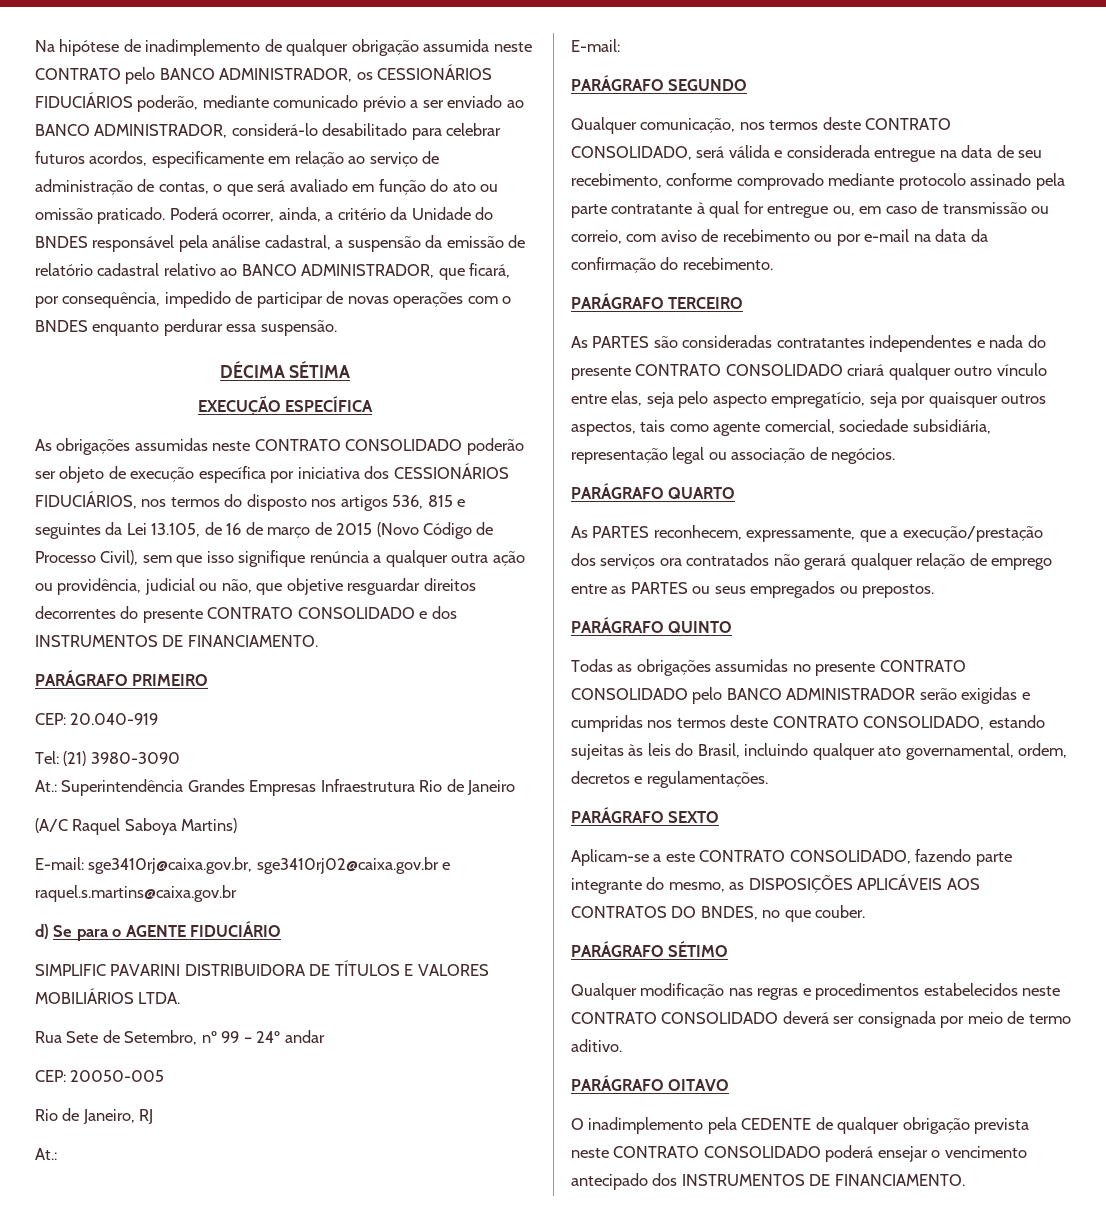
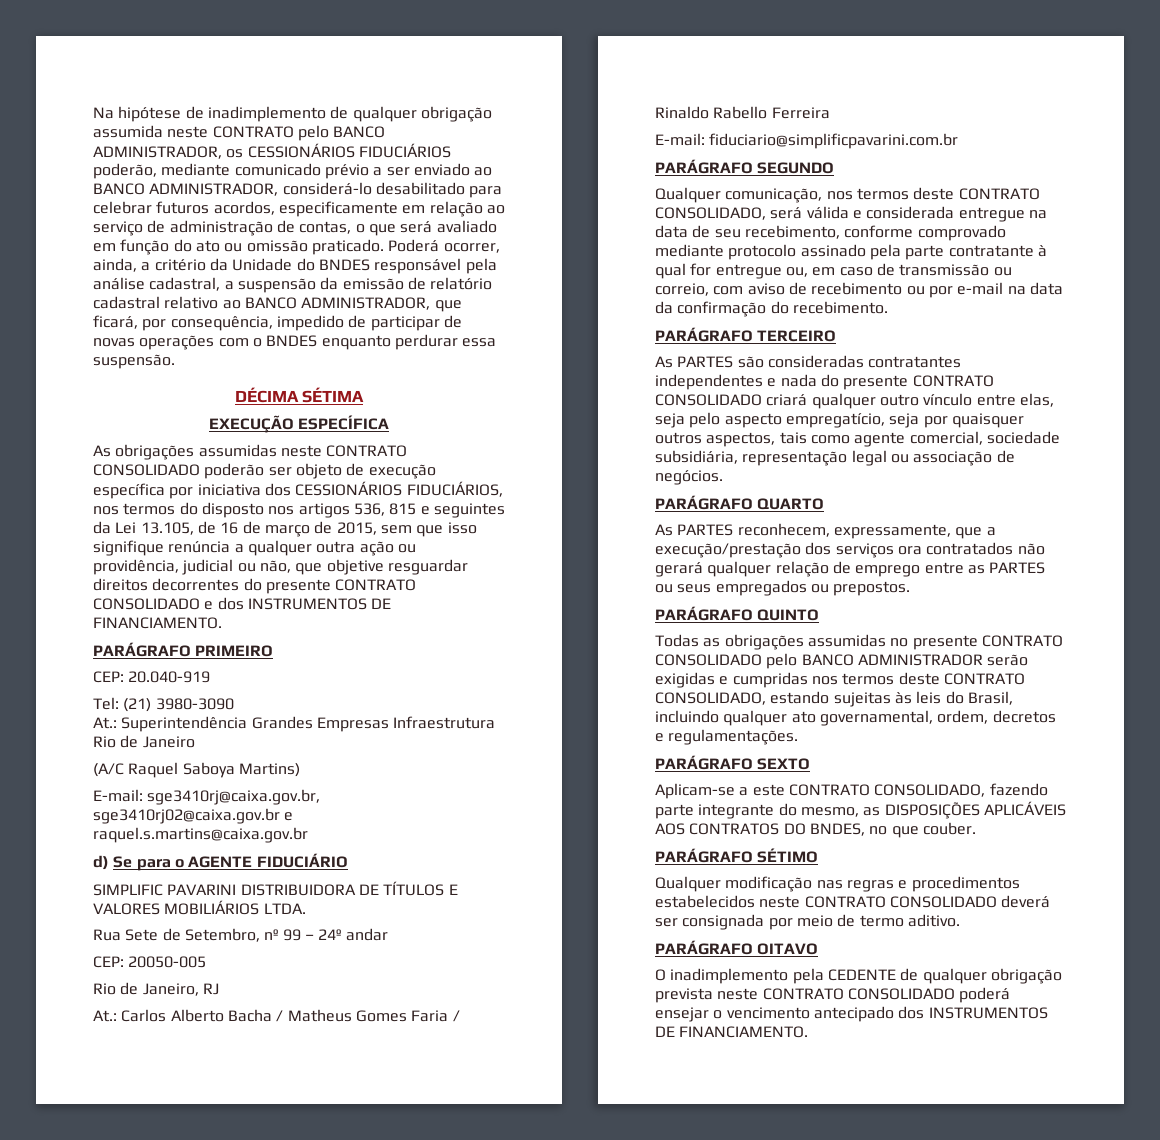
- As obrigações assumidas neste CONTRATO CONSOLIDADO poderão ser objeto de execução específica por iniciativa dos CESSIONÁRIOS FIDUCIÁRIOS, nos termos do disposto nos artigos 536, 815 e seguintes da Lei 13.105, de 16 de março de 2015 (Novo Código de Processo Civil), sem que isso signifique renúncia a qualquer outra ação ou providência, judicial ou não, que objetive resguardar direitos decorrentes do presente CONTRATO CONSOLIDADO e dos INSTRUMENTOS DE FINANCIAMENTO.
+ As obrigações assumidas neste CONTRATO CONSOLIDADO poderão ser objeto de execução específica por iniciativa dos CESSIONÁRIOS FIDUCIÁRIOS, nos termos do disposto nos artigos 536, 815 e seguintes da Lei 13.105, de 16 de março de 2015, sem que isso signifique renúncia a qualquer outra ação ou providência, judicial ou não, que objetive resguardar direitos decorrentes do presente CONTRATO CONSOLIDADO e dos INSTRUMENTOS DE FINANCIAMENTO.
  Rio de Janeiro, RJ
- At.:
- E-mail:
+ At.: Carlos Alberto Bacha / Matheus Gomes Faria / Rinaldo Rabello Ferreira
+ E-mail: fiduciario@simplificpavarini.com.br

